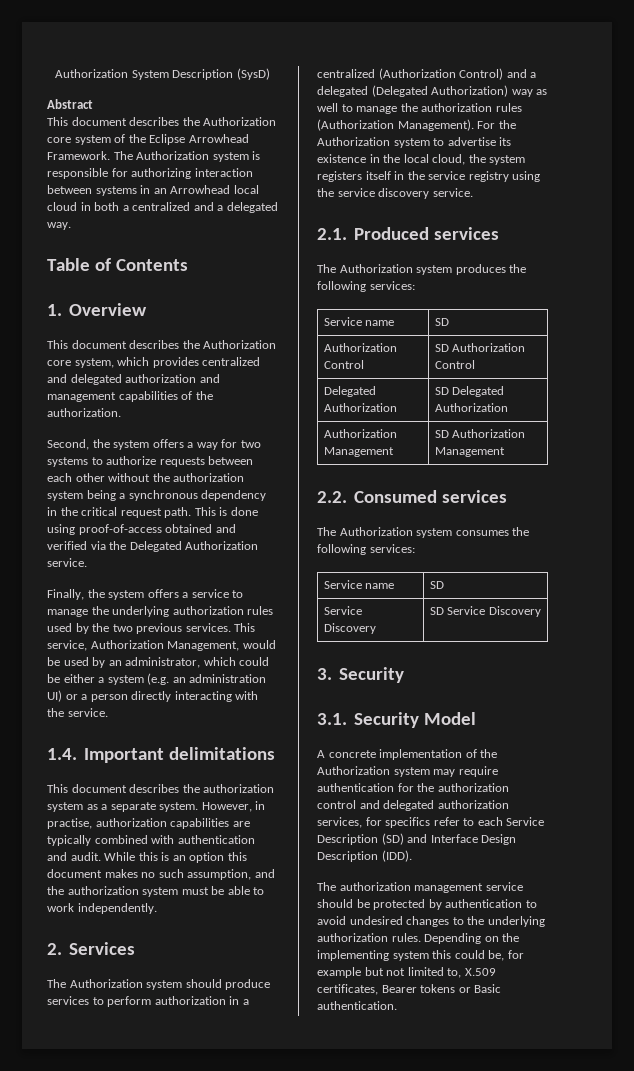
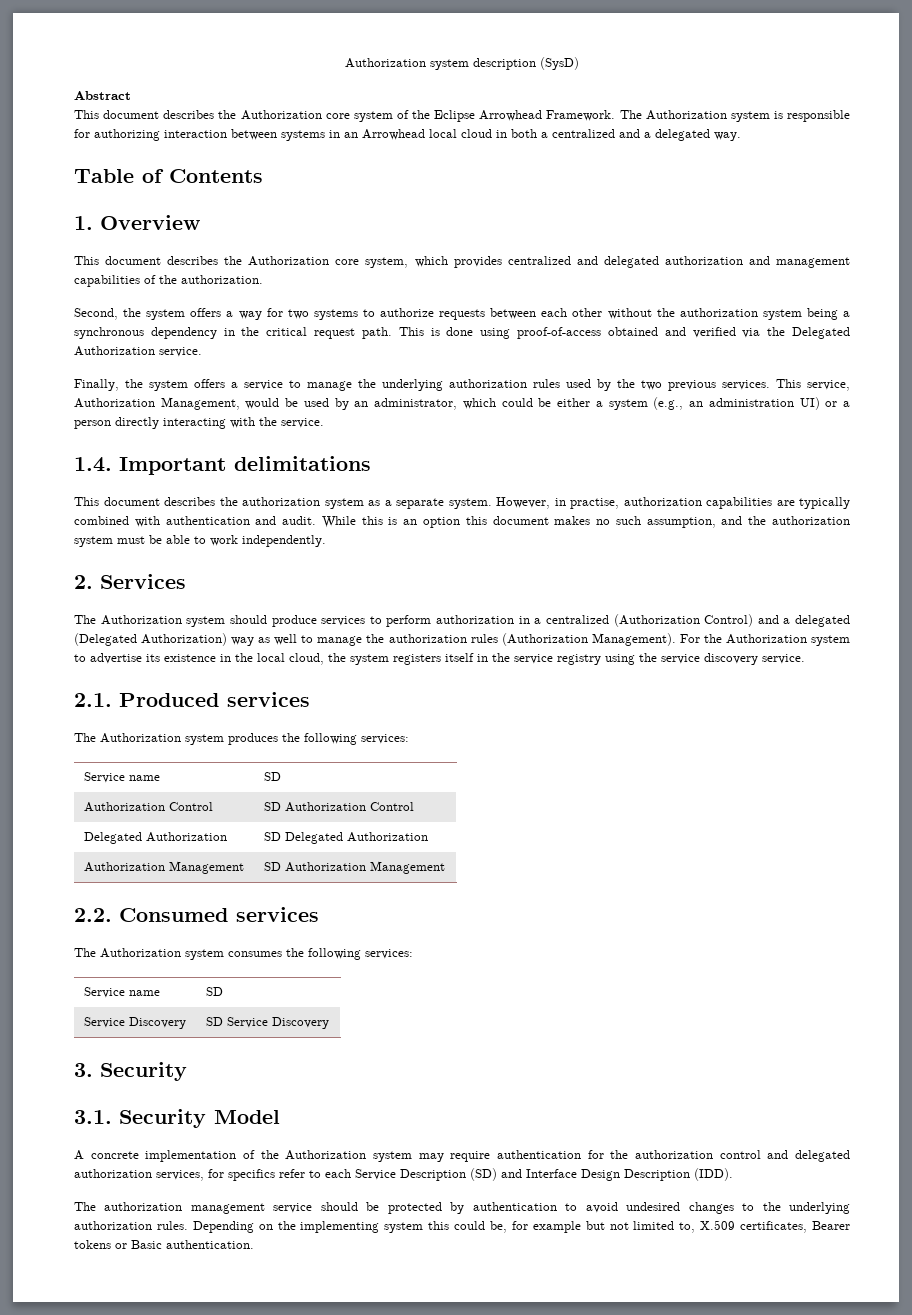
- Authorization System Description (SysD)
+ Authorization system description (SysD)
- This service, Authorization Management, would be used by an administrator, which could be either a system (e.g. an administration UI) or a person directly interacting with the service.
+ This service, Authorization Management, would be used by an administrator, which could be either a system (e.g., an administration UI) or a person directly interacting with the service.

